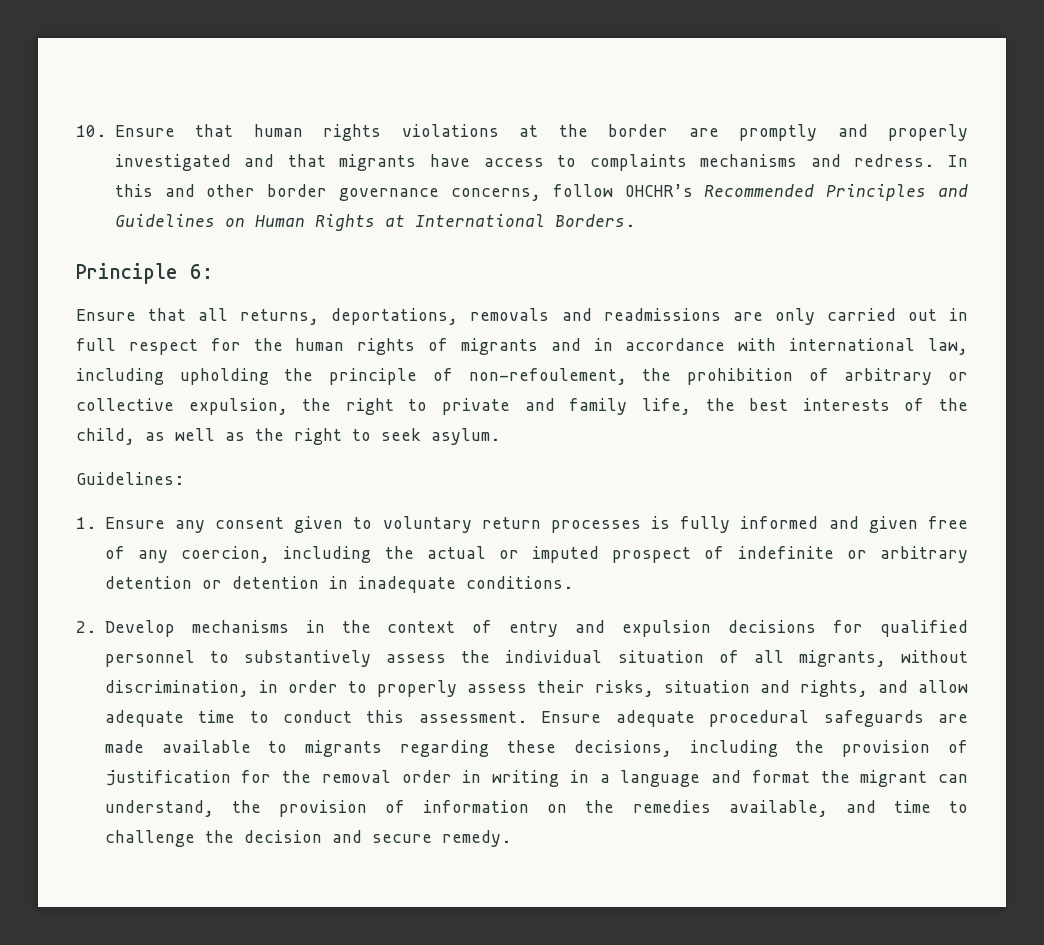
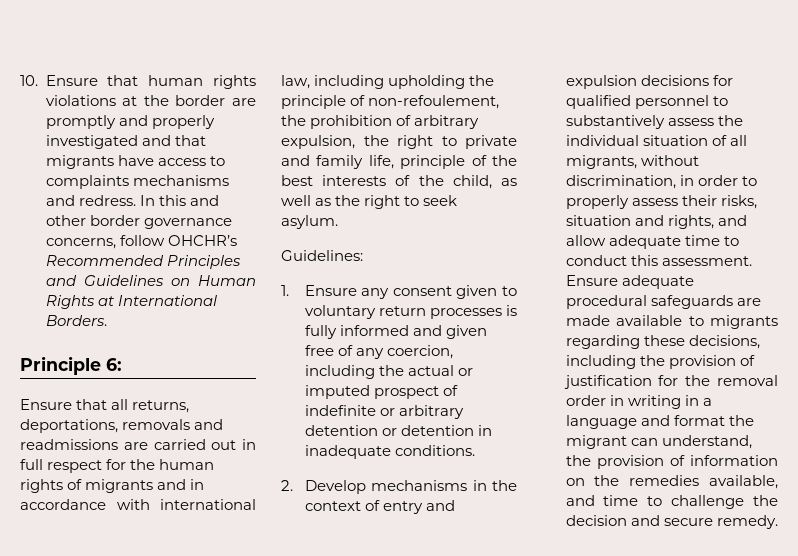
- Ensure that all returns, deportations, removals and readmissions are only carried out in full respect for the human rights of migrants and in accordance with international law, including upholding the principle of non-refoulement, the prohibition of arbitrary or collective expulsion, the right to private and family life, the best interests of the child, as well as the right to seek asylum.
+ Ensure that all returns, deportations, removals and readmissions are carried out in full respect for the human rights of migrants and in accordance with international law, including upholding the principle of non-refoulement, the prohibition of arbitrary expulsion, the right to private and family life, principle of the best interests of the child, as well as the right to seek asylum.

